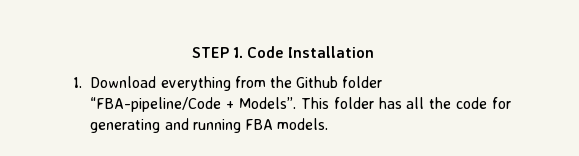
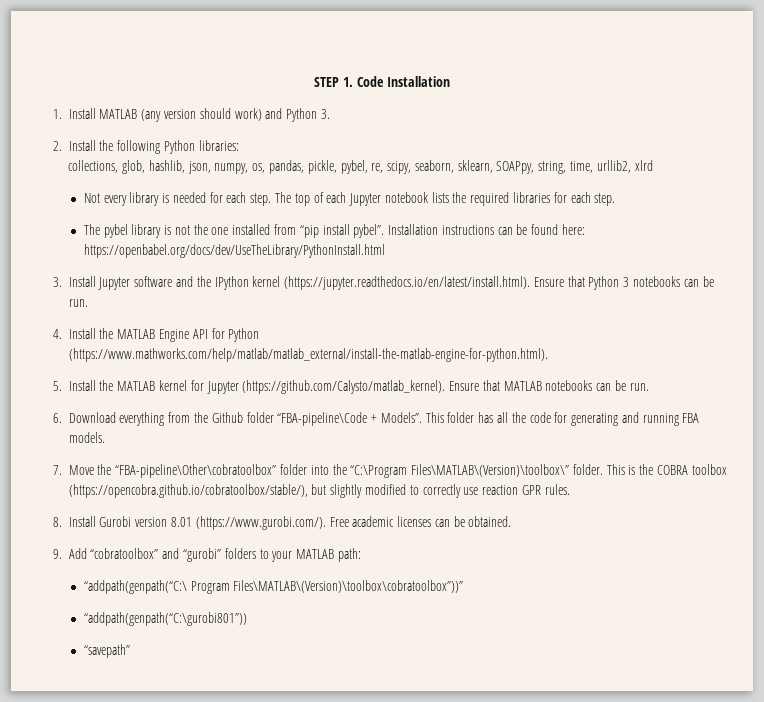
- 1. Download everything from the Github folder “FBA-pipeline/Code + Models”.
+ 1. Install MATLAB (any version should work) and Python 3.
+ 2. Install the following Python libraries:
+ collections, glob, hashlib, json, numpy, os, pandas, pickle, pybel, re, scipy, seaborn, sklearn, SOAPpy, string, time, urllib2, xlrd
+ Not every library is needed for each step. The top of each Jupyter notebook lists the required libraries for each step.
+ The pybel library is not the one installed from “pip install pybel”. Installation instructions can be found here: https://openbabel.org/docs/dev/UseTheLibrary/PythonInstall.html
+ 3. Install Jupyter software and the IPython kernel (https://jupyter.readthedocs.io/en/latest/install.html). Ensure that Python 3 notebooks can be run.
+ 4. Install the MATLAB Engine API for Python (https://www.mathworks.com/help/matlab/matlab_external/install-the-matlab-engine-for-python.html).
+ 5. Install the MATLAB kernel for Jupyter (https://github.com/Calysto/matlab_kernel). Ensure that MATLAB notebooks can be run.
+ 6. Download everything from the Github folder “FBA-pipeline\Code + Models”.
+ 7. Move the “FBA-pipeline\Other\cobratoolbox” folder into the “C:\Program Files\MATLAB\(Version)\toolbox\” folder. This is the COBRA toolbox (https://opencobra.github.io/cobratoolbox/stable/), but slightly modified to correctly use reaction GPR rules.
+ 8. Install Gurobi version 8.01 (https://www.gurobi.com/). Free academic licenses can be obtained.
+ 9. Add “cobratoolbox” and “gurobi” folders to your MATLAB path:
+ “addpath(genpath(“C:\ Program Files\MATLAB\(Version)\toolbox\cobratoolbox”))”
+ “addpath(genpath(“C:\gurobi801”))
+ “savepath”

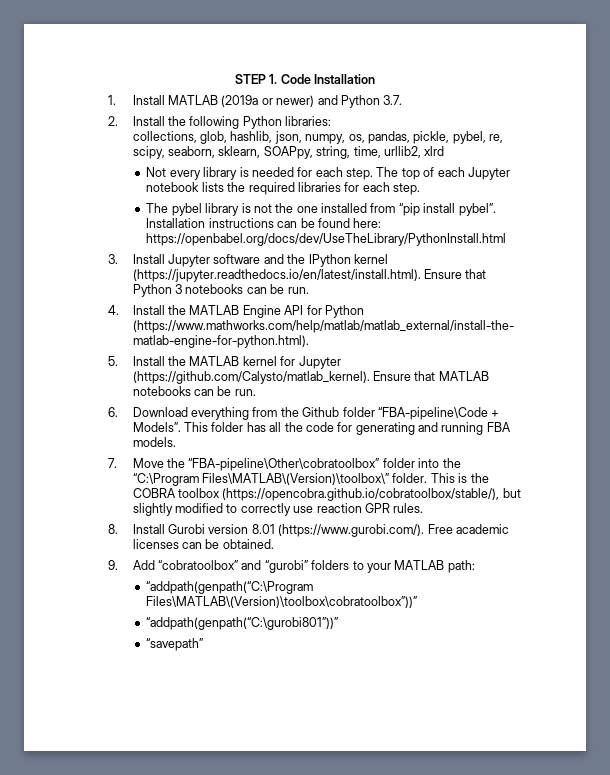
- 1. Install MATLAB (any version should work) and Python 3.
+ 1. Install MATLAB (2019a or newer) and Python 3.7.
- “addpath(genpath(“C:\ Program Files\MATLAB\(Version)\toolbox\cobratoolbox”))”
+ “addpath(genpath(“C:\Program Files\MATLAB\(Version)\toolbox\cobratoolbox”))”
- “addpath(genpath(“C:\gurobi801”))
+ “addpath(genpath(“C:\gurobi801”))”

